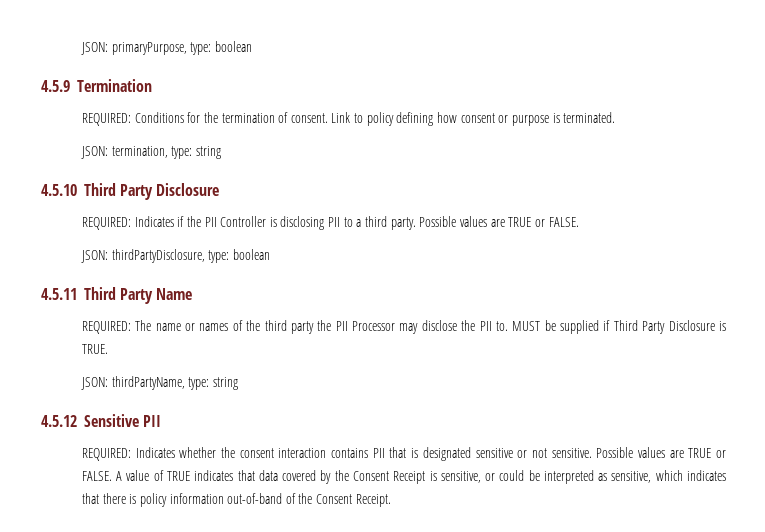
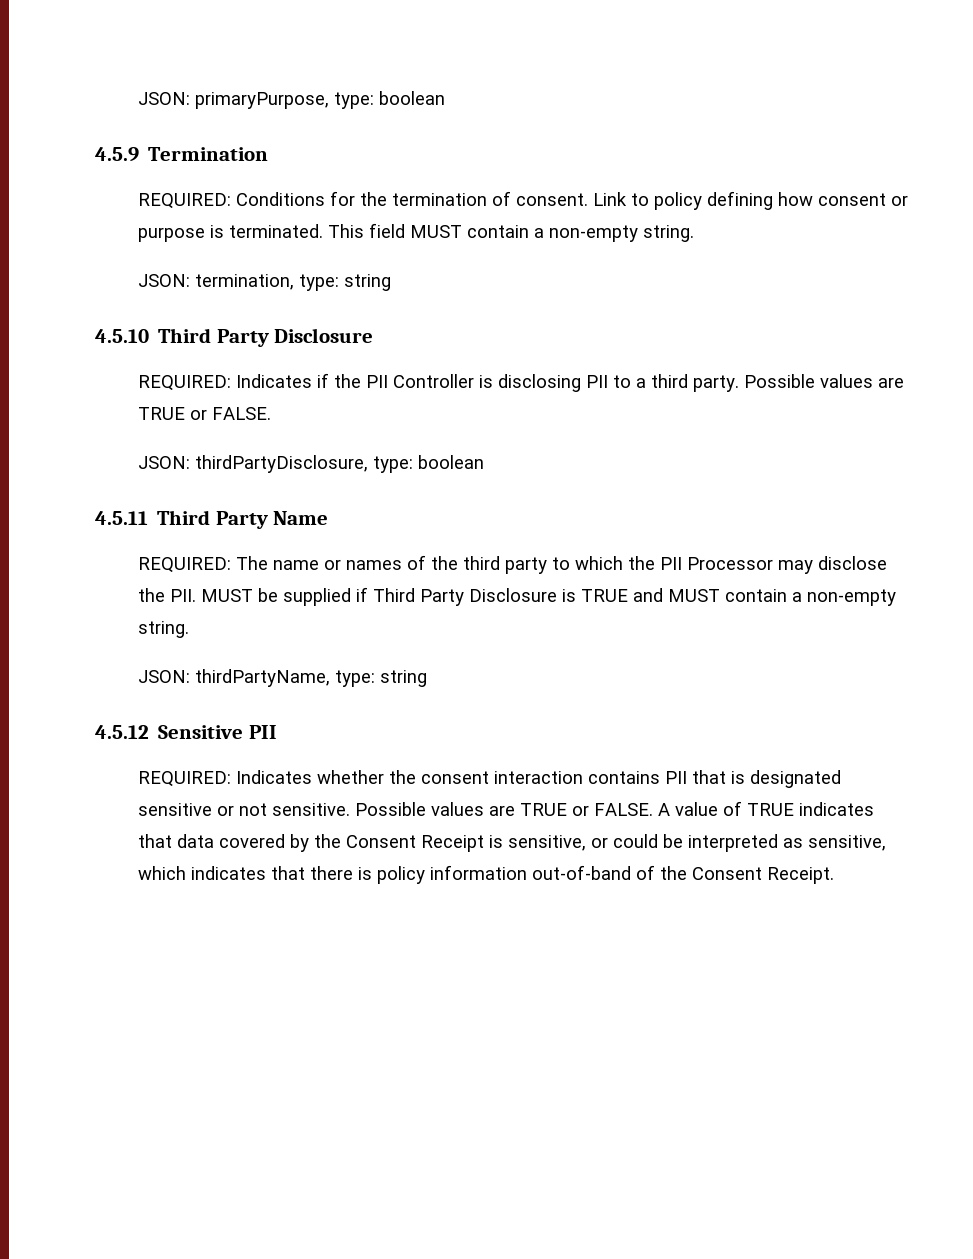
+ This field MUST contain a non-empty string.
- REQUIRED: The name or names of the third party the PII Processor may disclose the PII to. MUST be supplied if Third Party Disclosure is TRUE.
+ REQUIRED: The name or names of the third party to which the PII Processor may disclose the PII. MUST be supplied if Third Party Disclosure is TRUE and MUST contain a non-empty string.

